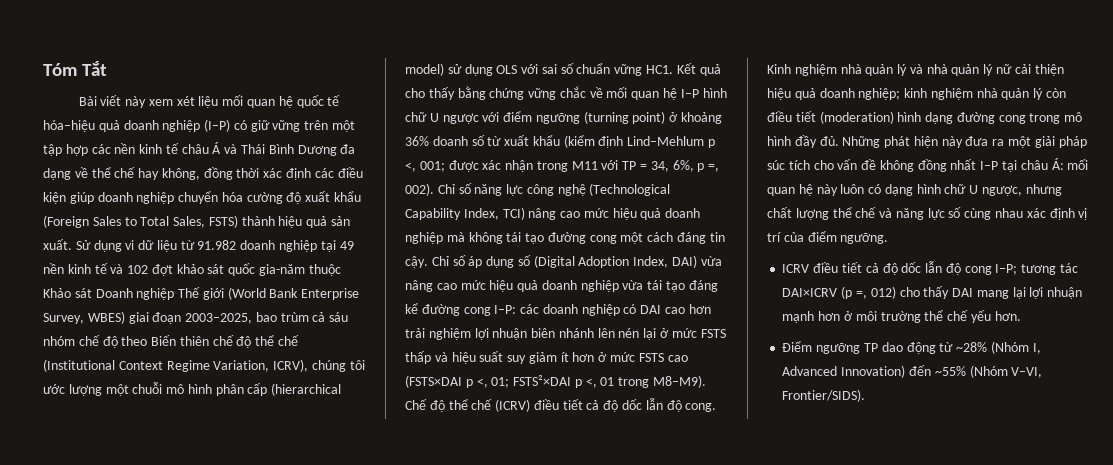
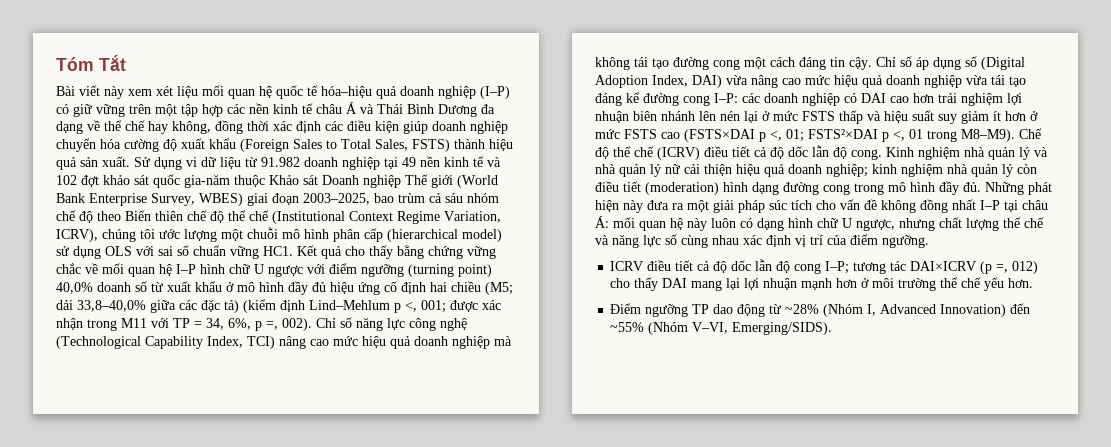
- Sử dụng vi dữ liệu từ 91.982 doanh nghiệp tại 49 nền kinh tế và 102 đợt khảo sát quốc gia-năm thuộc Khảo sát Doanh nghiệp Thế giới (World Bank Enterprise Survey, WBES) giai đoạn 2003–2025, bao trùm cả sáu nhóm chế độ theo Biến thiên chế độ thể chế (Institutional Context Regime Variation, ICRV), chúng tôi ước lượng một chuỗi mô hình phân cấp (hierarchical model) sử dụng OLS với sai số chuẩn vững HC1. Kết quả cho thấy bằng chứng vững chắc về mối quan hệ I–P hình chữ U ngược với điểm ngưỡng (turning point) ở khoảng 36% doanh số từ xuất khẩu (kiểm định Lind–Mehlum p <, 001;
+ Sử dụng vi dữ liệu từ 91.982 doanh nghiệp tại 49 nền kinh tế và 102 đợt khảo sát quốc gia-năm thuộc Khảo sát Doanh nghiệp Thế giới (World Bank Enterprise Survey, WBES) giai đoạn 2003–2025, bao trùm cả sáu nhóm chế độ theo Biến thiên chế độ thể chế (Institutional Context Regime Variation, ICRV), chúng tôi ước lượng một chuỗi mô hình phân cấp (hierarchical model) sử dụng OLS với sai số chuẩn vững HC1. Kết quả cho thấy bằng chứng vững chắc về mối quan hệ I–P hình chữ U ngược với điểm ngưỡng (turning point) 40,0% doanh số từ xuất khẩu ở mô hình đầy đủ hiệu ứng cố định hai chiều (M5; dải 33,8–40,0% giữa các đặc tả) (kiểm định Lind–Mehlum p <, 001;
- Điểm ngưỡng TP dao động từ ~28% (Nhóm I, Advanced Innovation) đến ~55% (Nhóm V–VI, Frontier/SIDS).
+ Điểm ngưỡng TP dao động từ ~28% (Nhóm I, Advanced Innovation) đến ~55% (Nhóm V–VI, Emerging/SIDS).

